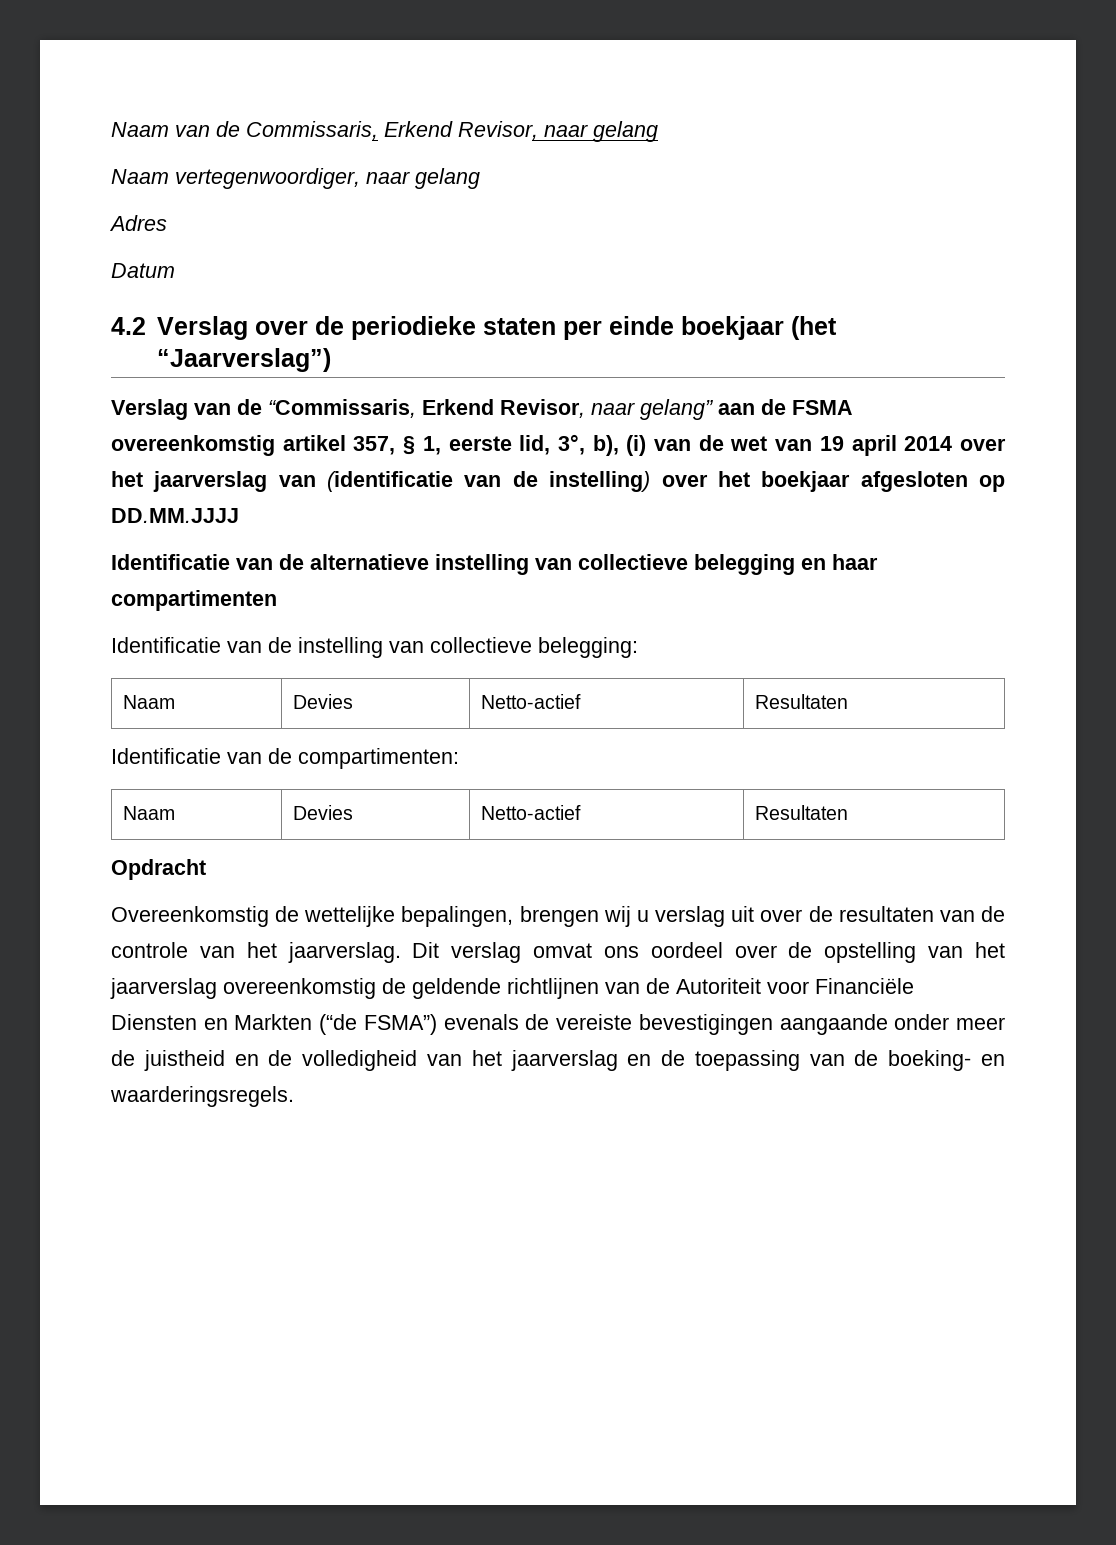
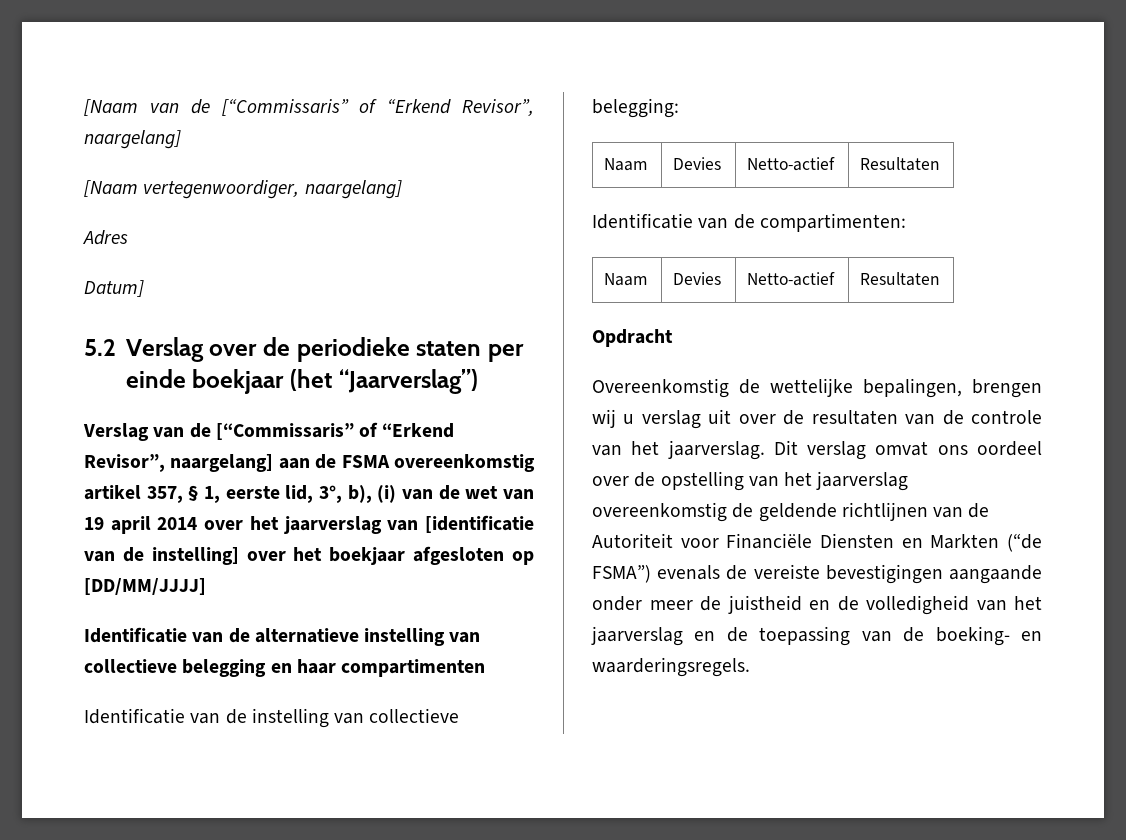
- Naam van de Commissaris, Erkend Revisor, naar gelang
- Naam vertegenwoordiger, naar gelang
+ [Naam van de [“Commissaris” of “Erkend Revisor”, naargelang]
+ [Naam vertegenwoordiger, naargelang]
- Datum
- 4.2 Verslag over de periodieke staten per einde boekjaar (het “Jaarverslag”)
+ Datum]
+ 5.2 Verslag over de periodieke staten per einde boekjaar (het “Jaarverslag”)
- Verslag van de “Commissaris, Erkend Revisor, naar gelang” aan de FSMA overeenkomstig artikel 357, § 1, eerste lid, 3°, b), (i) van de wet van 19 april 2014 over het jaarverslag van (identificatie van de instelling) over het boekjaar afgesloten op DD.MM.JJJJ
+ Verslag van de [“Commissaris” of “Erkend Revisor”, naargelang] aan de FSMA overeenkomstig artikel 357, § 1, eerste lid, 3°, b), (i) van de wet van 19 april 2014 over het jaarverslag van [identificatie van de instelling] over het boekjaar afgesloten op [DD/MM/JJJJ]

